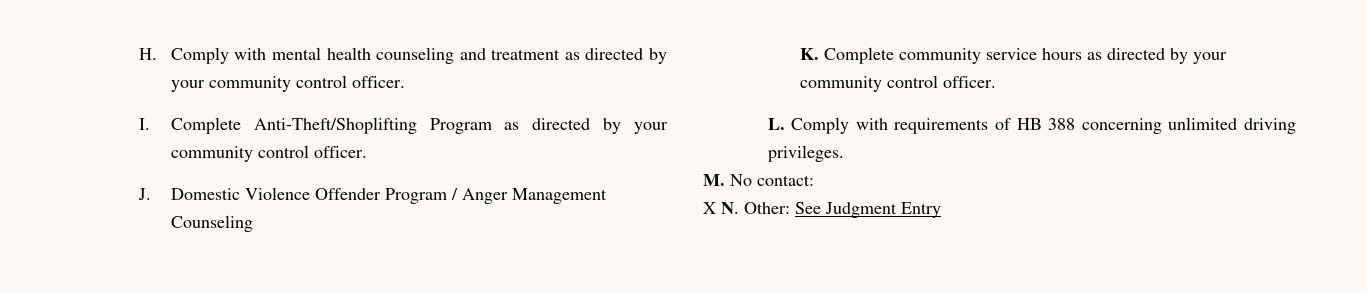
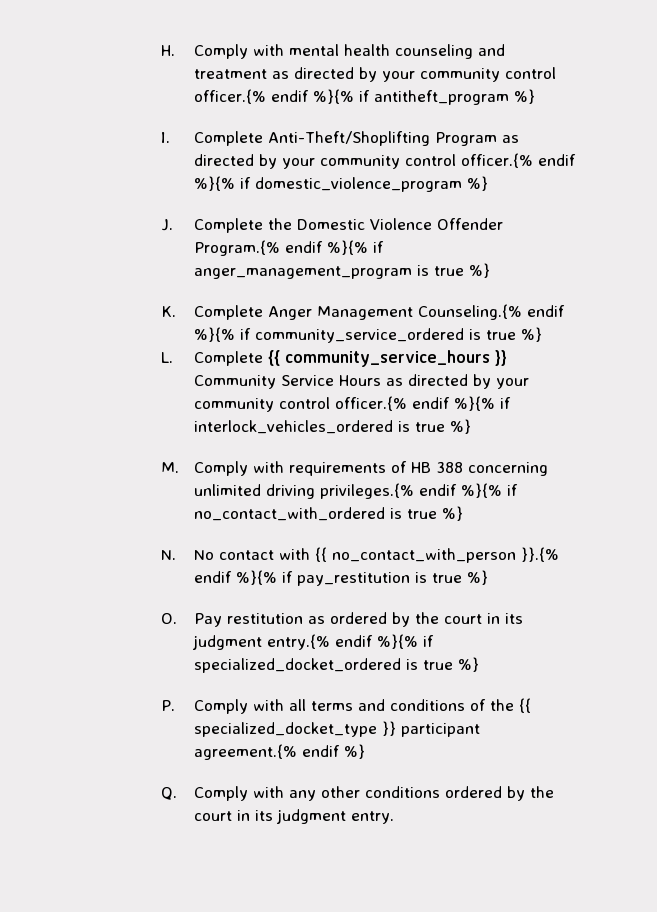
- H. Comply with mental health counseling and treatment as directed by your community control officer.
+ H. Comply with mental health counseling and treatment as directed by your community control officer.{% endif %}{% if antitheft_program %}
- I. Complete Anti-Theft/Shoplifting Program as directed by your community control officer.
+ I. Complete Anti-Theft/Shoplifting Program as directed by your community control officer.{% endif %}{% if domestic_violence_program %}
- J. Domestic Violence Offender Program / Anger Management Counseling
- K. Complete community service hours as directed by your community control officer.
- L. Comply with requirements of HB 388 concerning unlimited driving privileges.
- M. No contact:
- X N. Other: See Judgment Entry
+ J. Complete the Domestic Violence Offender Program.{% endif %}{% if anger_management_program is true %}
+ K. Complete Anger Management Counseling.{% endif %}{% if community_service_ordered is true %}
+ L. Complete {{ community_service_hours }} Community Service Hours as directed by your community control officer.{% endif %}{% if interlock_vehicles_ordered is true %}
+ M. Comply with requirements of HB 388 concerning unlimited driving privileges.{% endif %}{% if no_contact_with_ordered is true %}
+ N. No contact with {{ no_contact_with_person }}.{% endif %}{% if pay_restitution is true %}
+ O. Pay restitution as ordered by the court in its judgment entry.{% endif %}{% if specialized_docket_ordered is true %}
+ P. Comply with all terms and conditions of the {{ specialized_docket_type }} participant agreement.{% endif %}
+ Q. Comply with any other conditions ordered by the court in its judgment entry.

